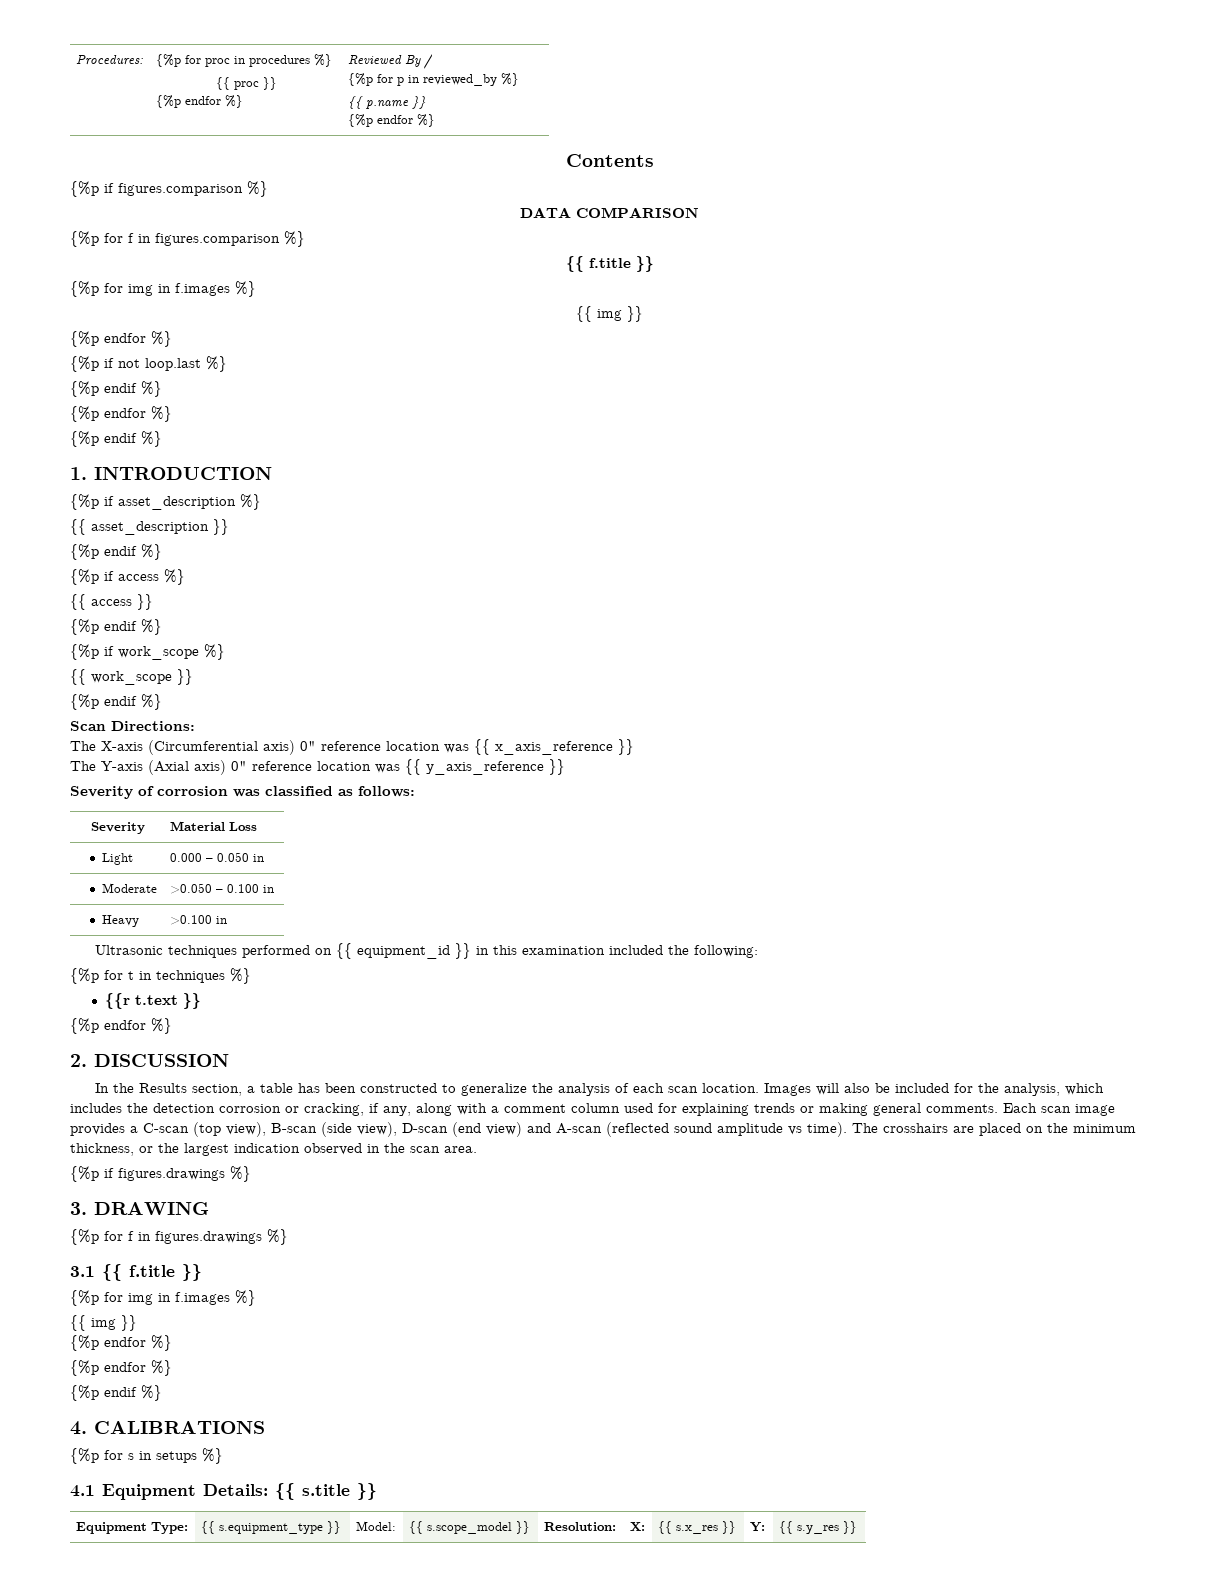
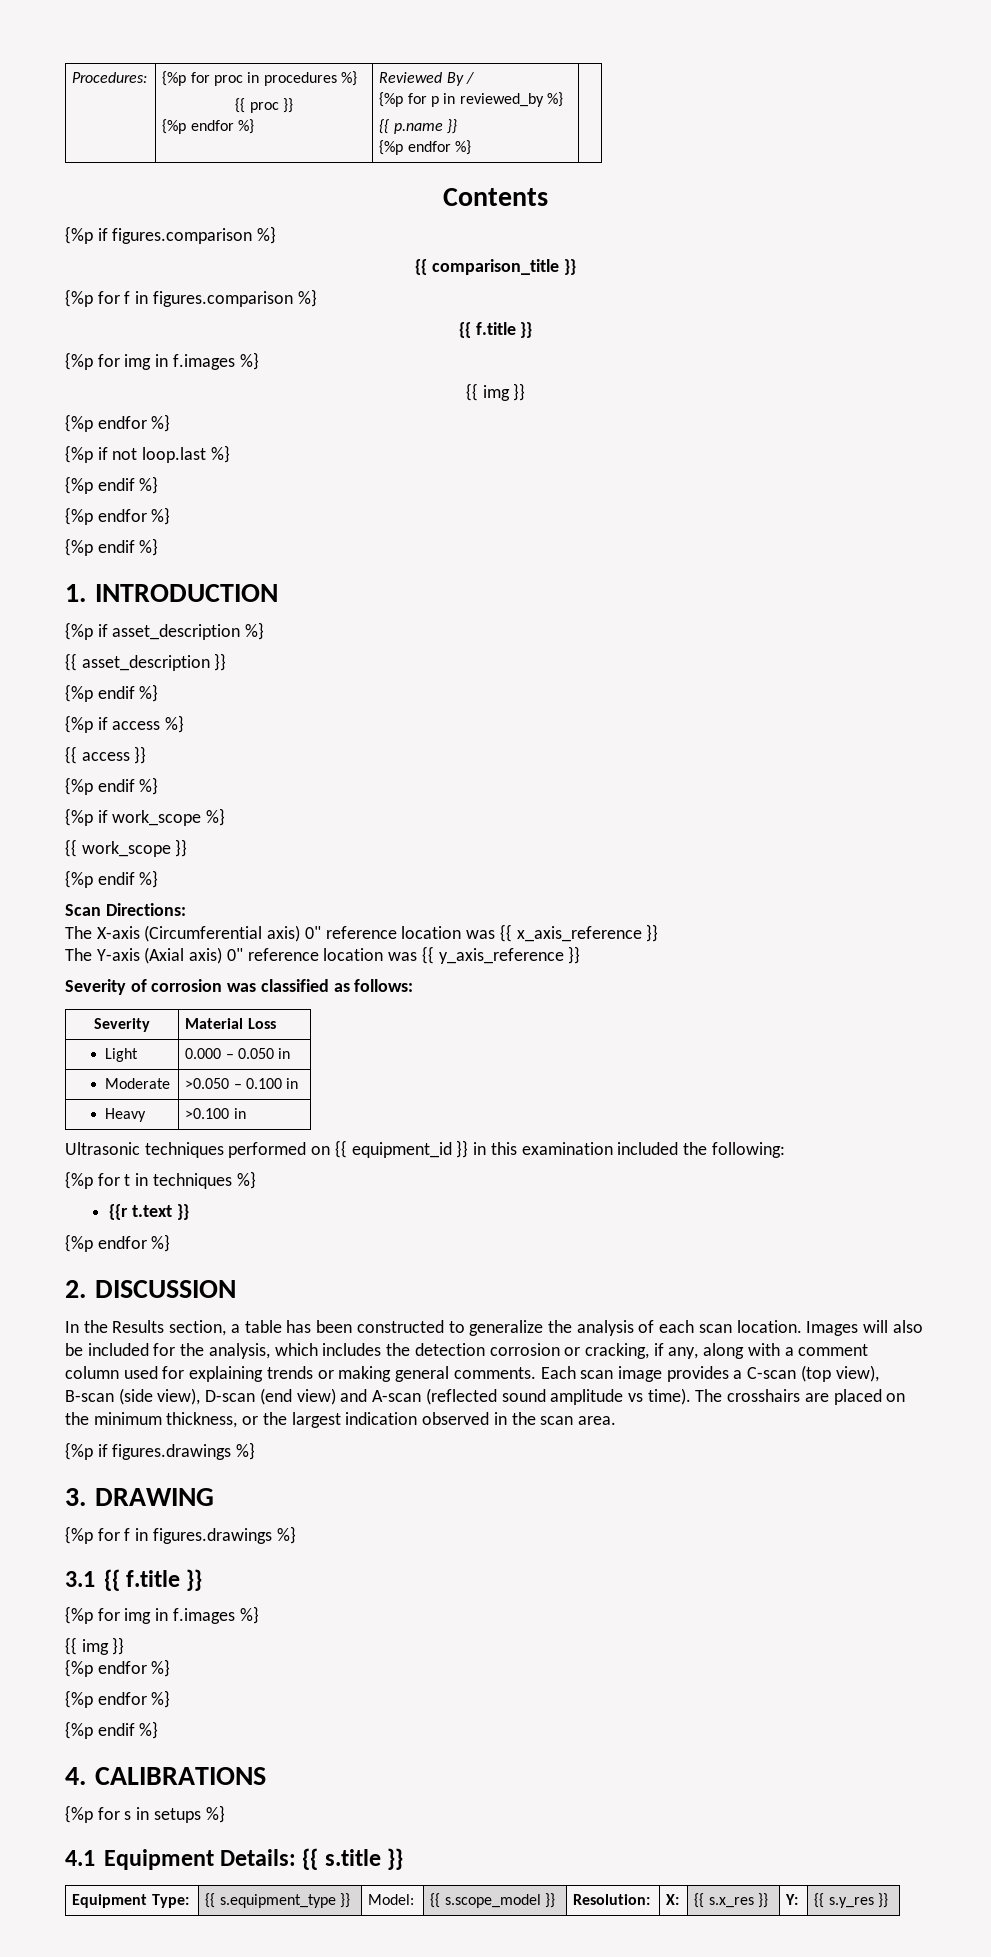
- DATA COMPARISON
+ {{ comparison_title }}

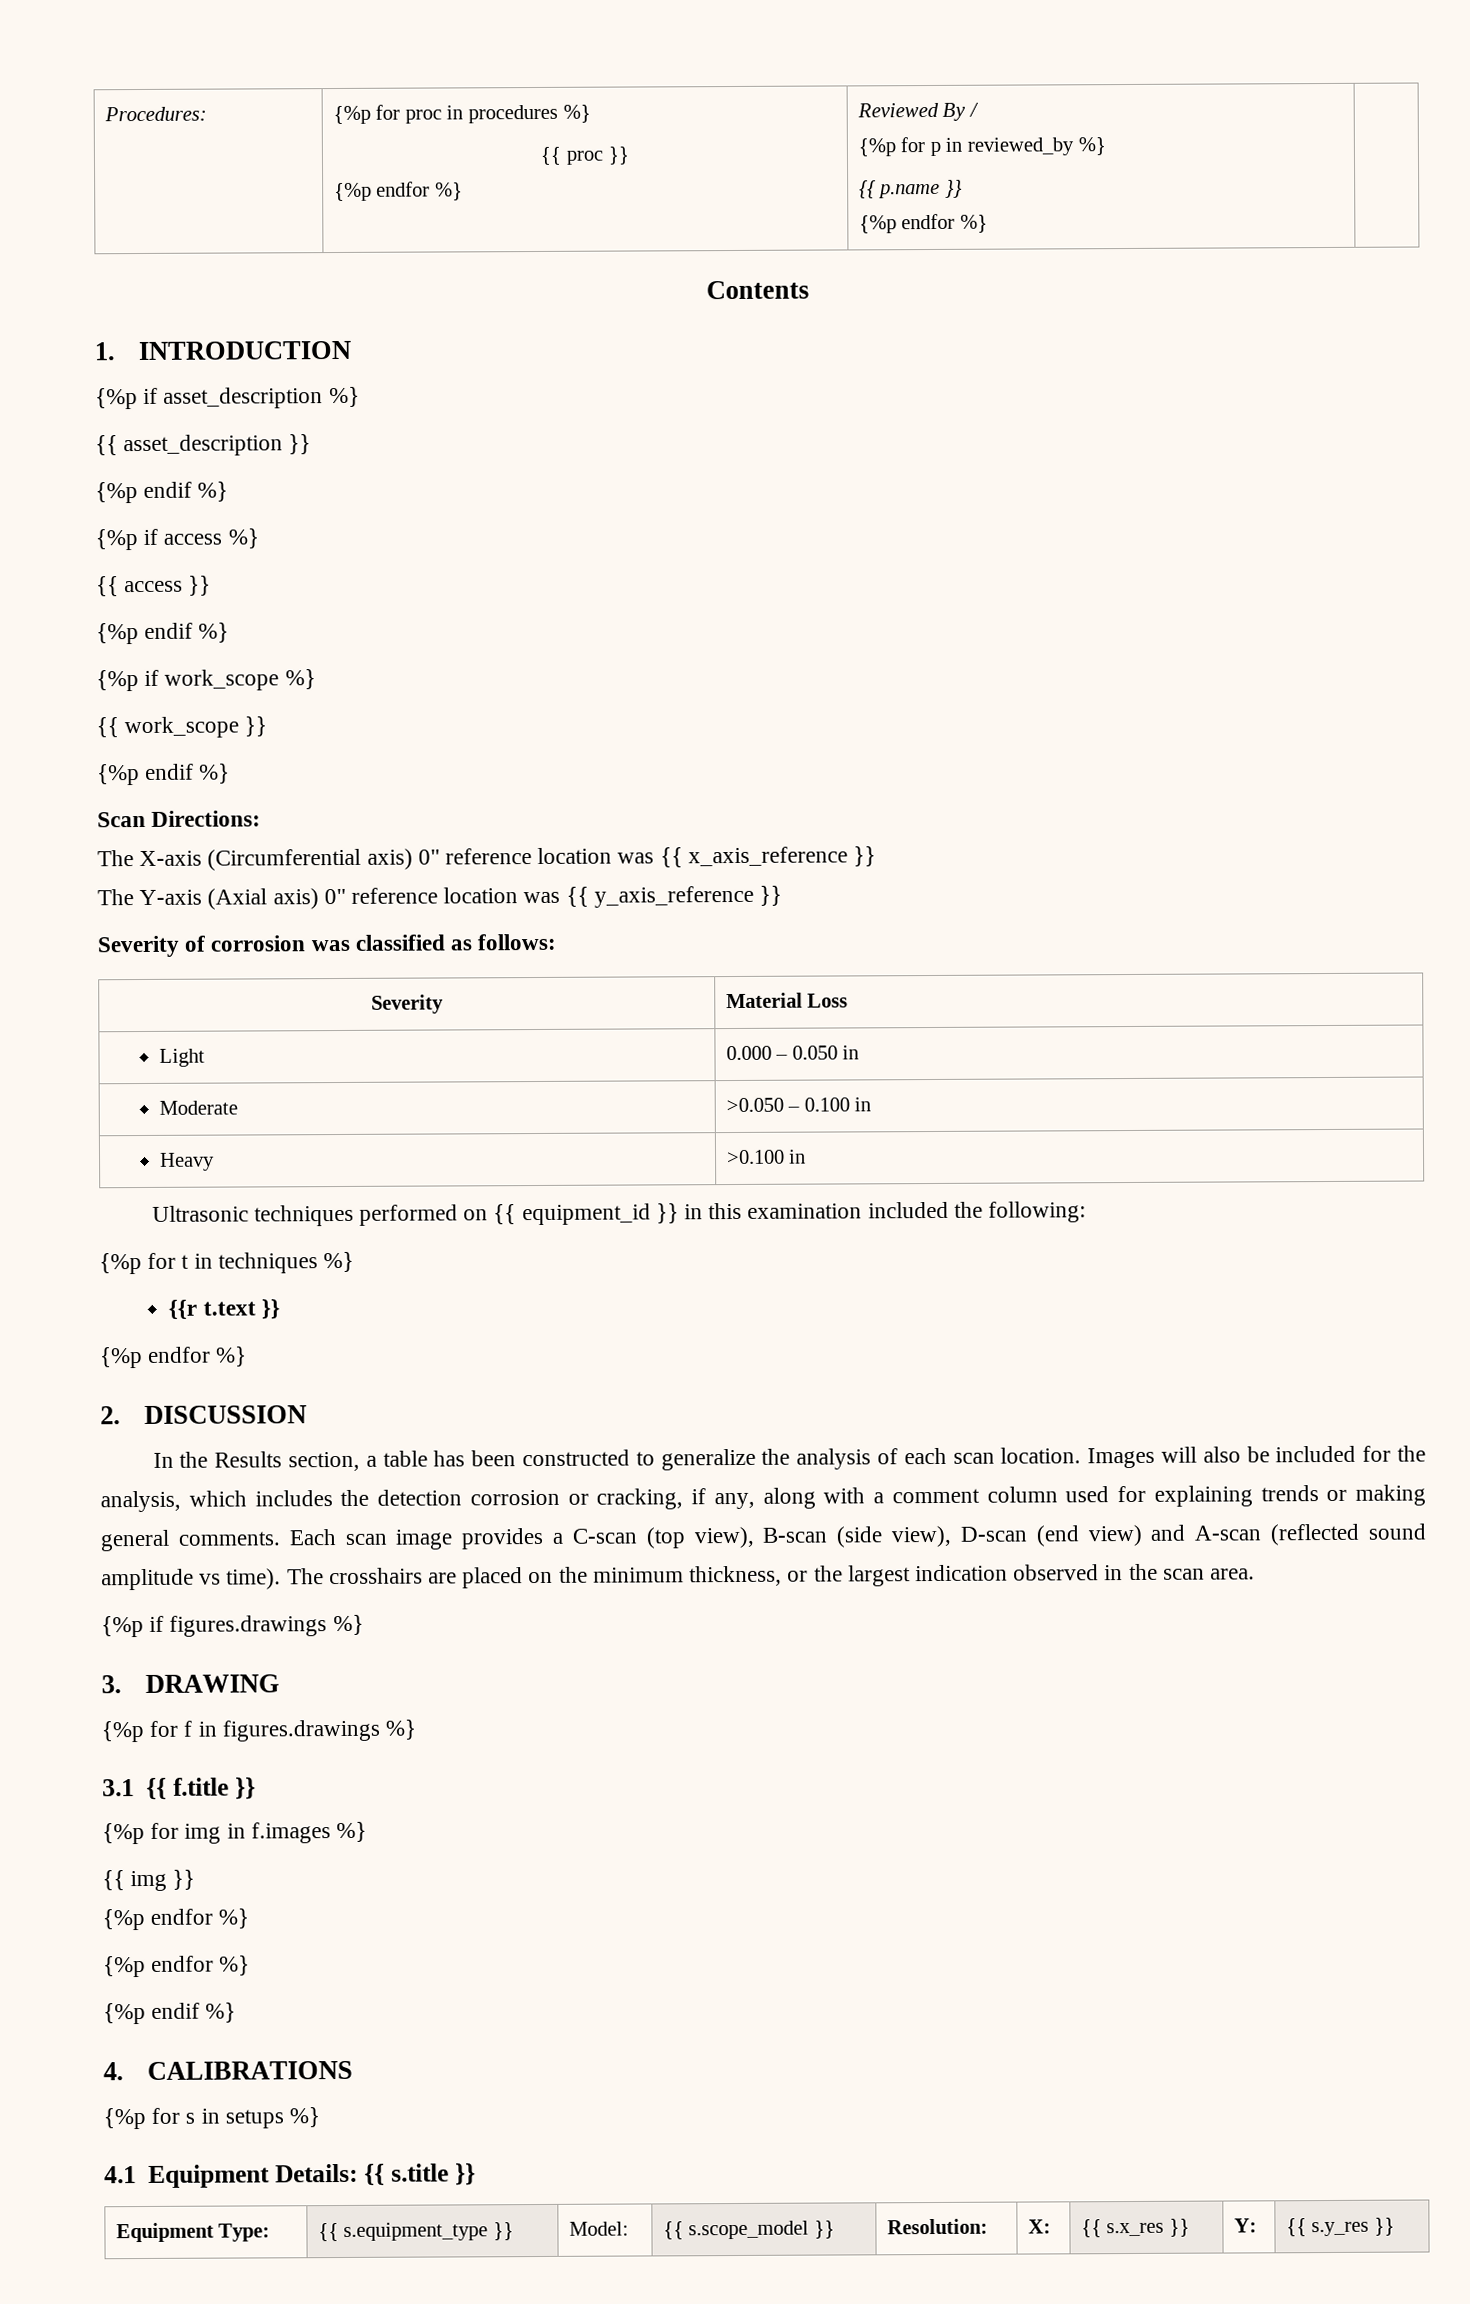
- {%p if figures.comparison %}
- {{ comparison_title }}
- {%p for f in figures.comparison %}
- {{ f.title }}
- {%p for img in f.images %}
- {{ img }}
- {%p endfor %}
- {%p if not loop.last %}
- {%p endif %}
- {%p endfor %}
- {%p endif %}

